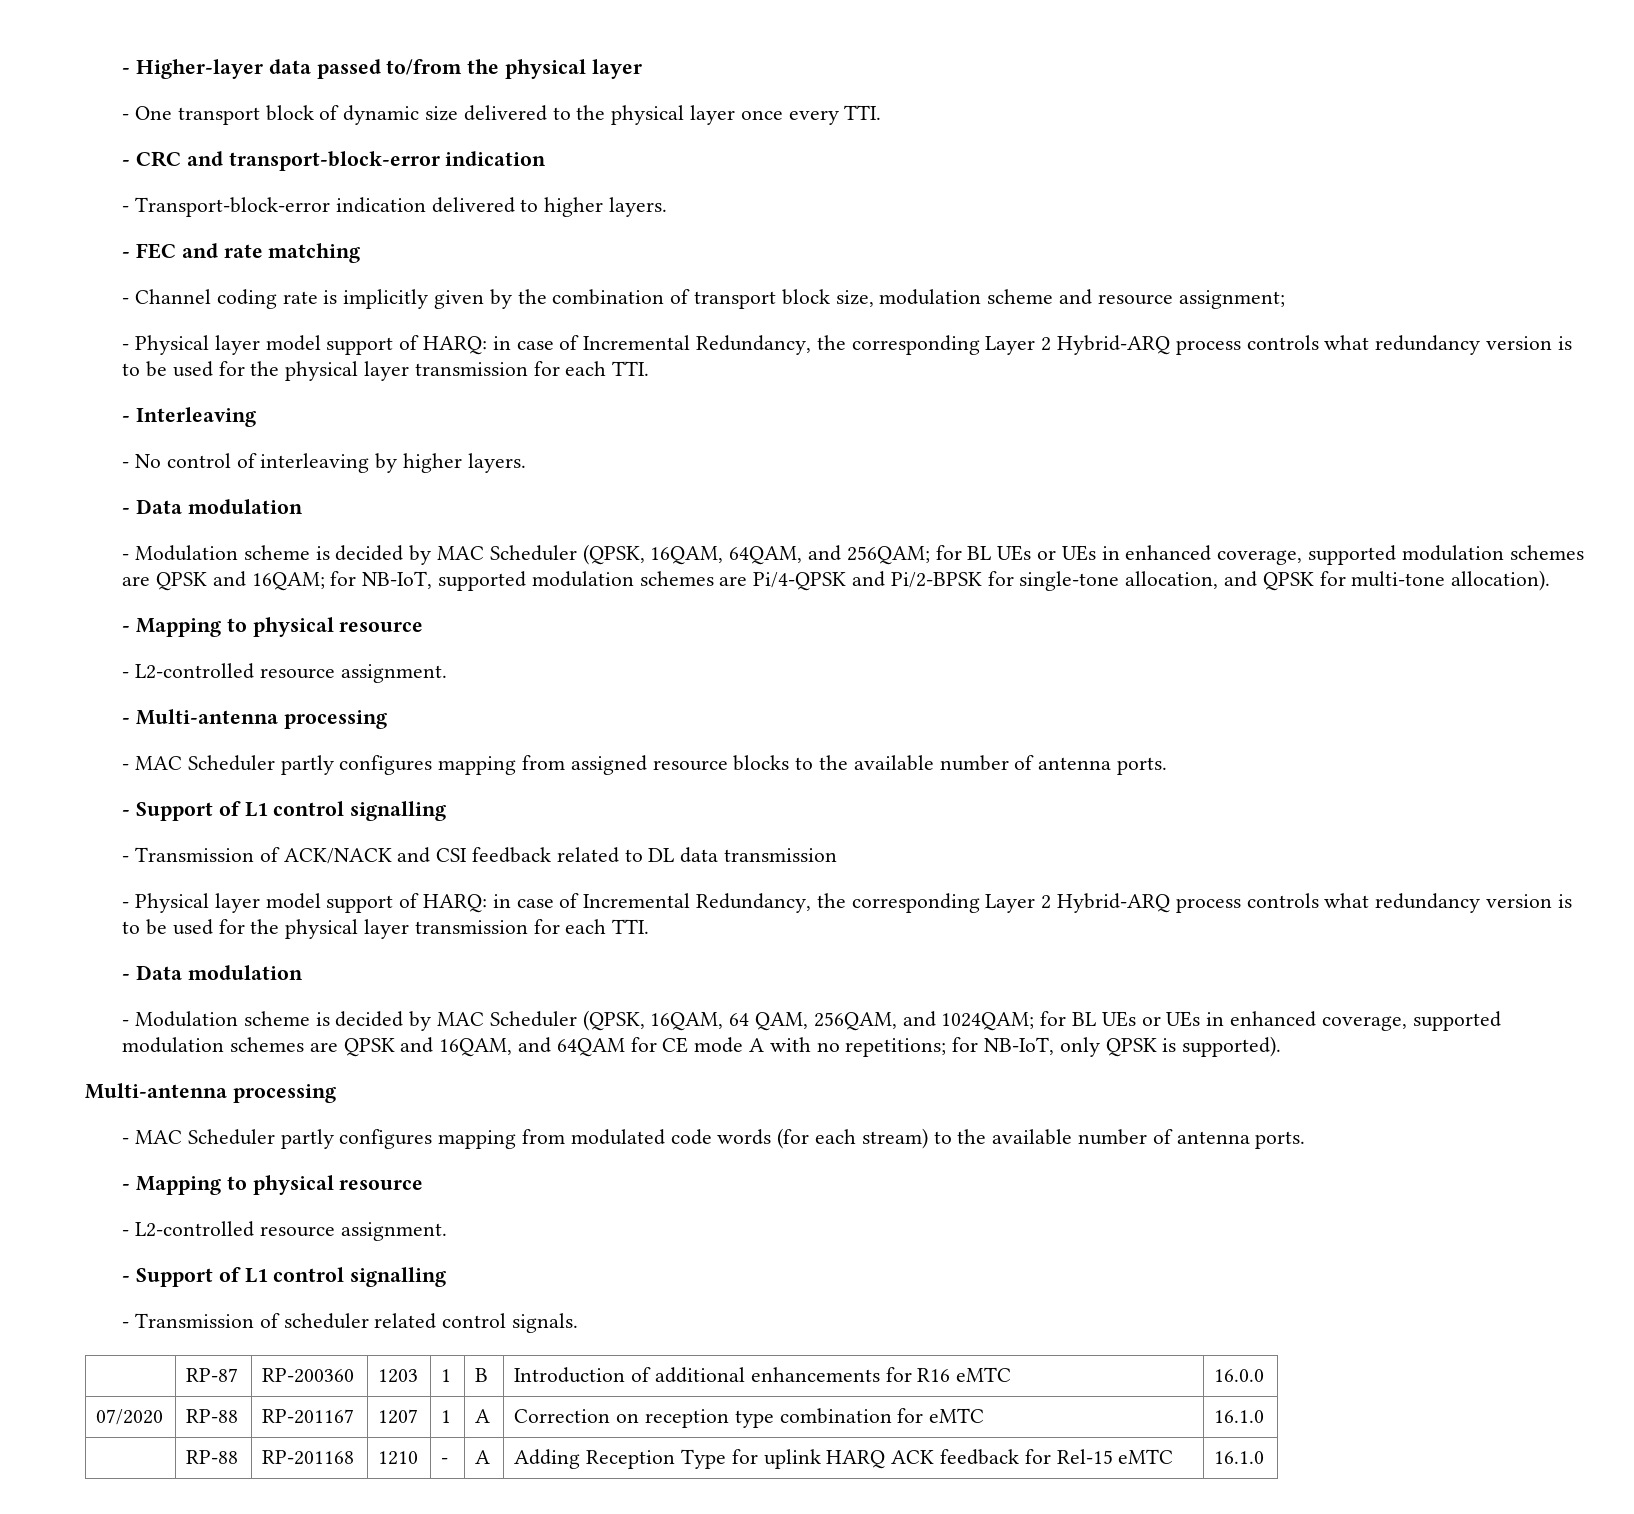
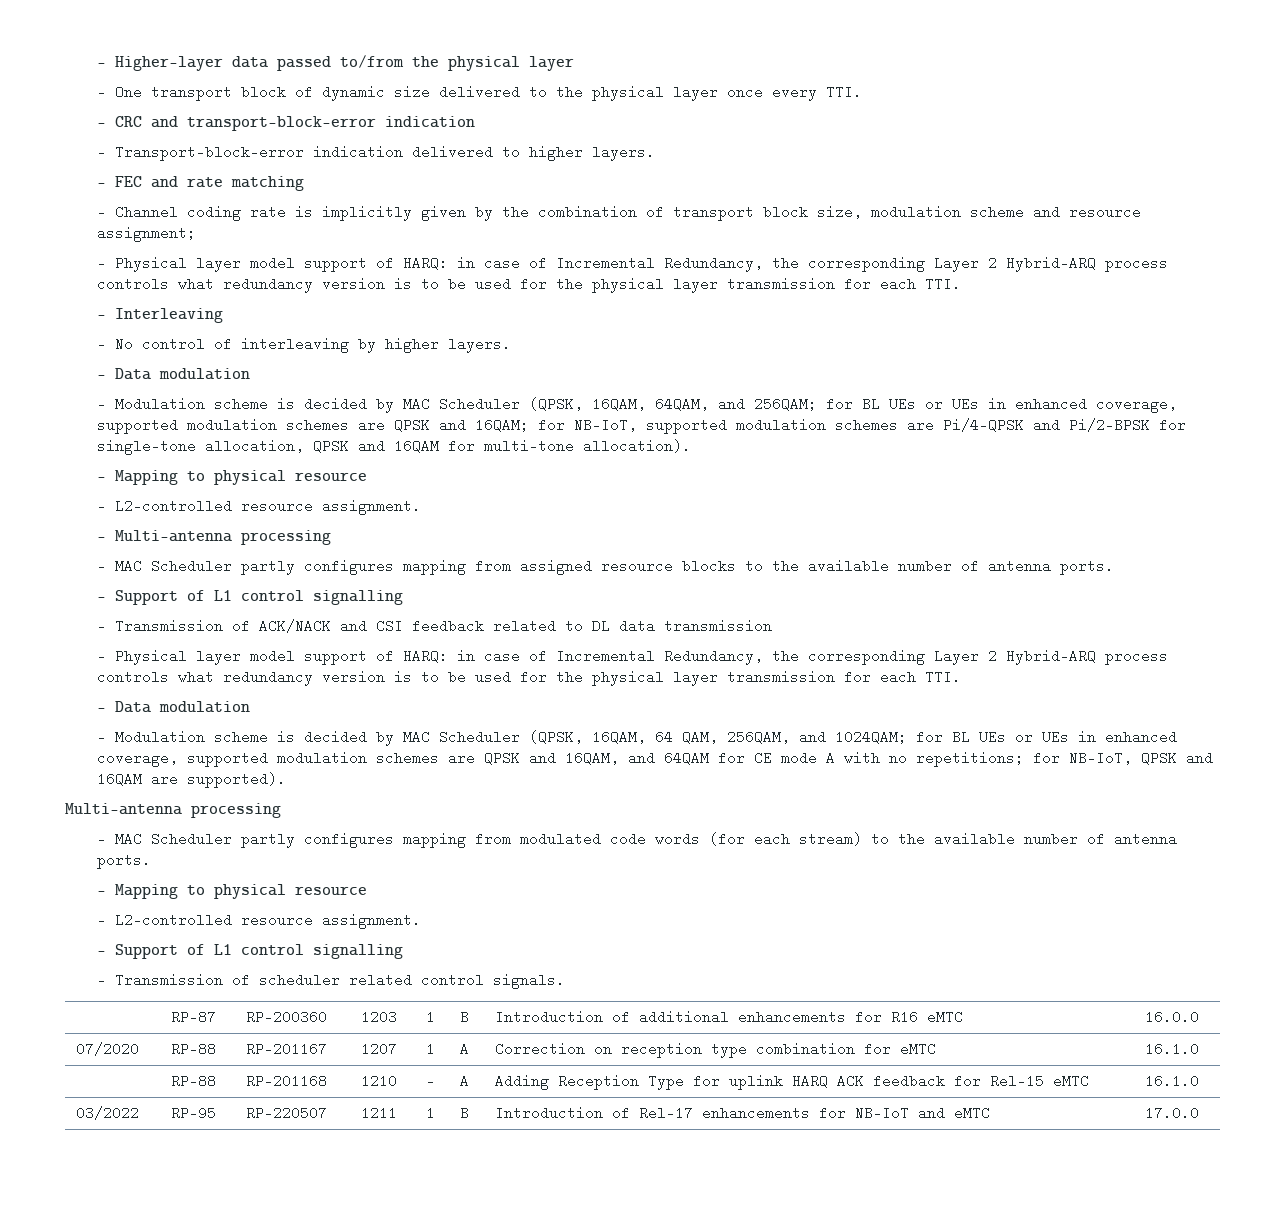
- - Modulation scheme is decided by MAC Scheduler (QPSK, 16QAM, 64QAM, and 256QAM; for BL UEs or UEs in enhanced coverage, supported modulation schemes are QPSK and 16QAM; for NB-IoT, supported modulation schemes are Pi/4-QPSK and Pi/2-BPSK for single-tone allocation, and QPSK for multi-tone allocation).
+ - Modulation scheme is decided by MAC Scheduler (QPSK, 16QAM, 64QAM, and 256QAM; for BL UEs or UEs in enhanced coverage, supported modulation schemes are QPSK and 16QAM; for NB-IoT, supported modulation schemes are Pi/4-QPSK and Pi/2-BPSK for single-tone allocation, QPSK and 16QAM for multi-tone allocation).
- - Modulation scheme is decided by MAC Scheduler (QPSK, 16QAM, 64 QAM, 256QAM, and 1024QAM; for BL UEs or UEs in enhanced coverage, supported modulation schemes are QPSK and 16QAM, and 64QAM for CE mode A with no repetitions; for NB-IoT, only QPSK is supported).
+ - Modulation scheme is decided by MAC Scheduler (QPSK, 16QAM, 64 QAM, 256QAM, and 1024QAM; for BL UEs or UEs in enhanced coverage, supported modulation schemes are QPSK and 16QAM, and 64QAM for CE mode A with no repetitions; for NB-IoT, QPSK and 16QAM are supported).
+ 03/2022 | RP-95 | RP-220507 | 1211 | 1 | B | Introduction of Rel-17 enhancements for NB-IoT and eMTC | 17.0.0

